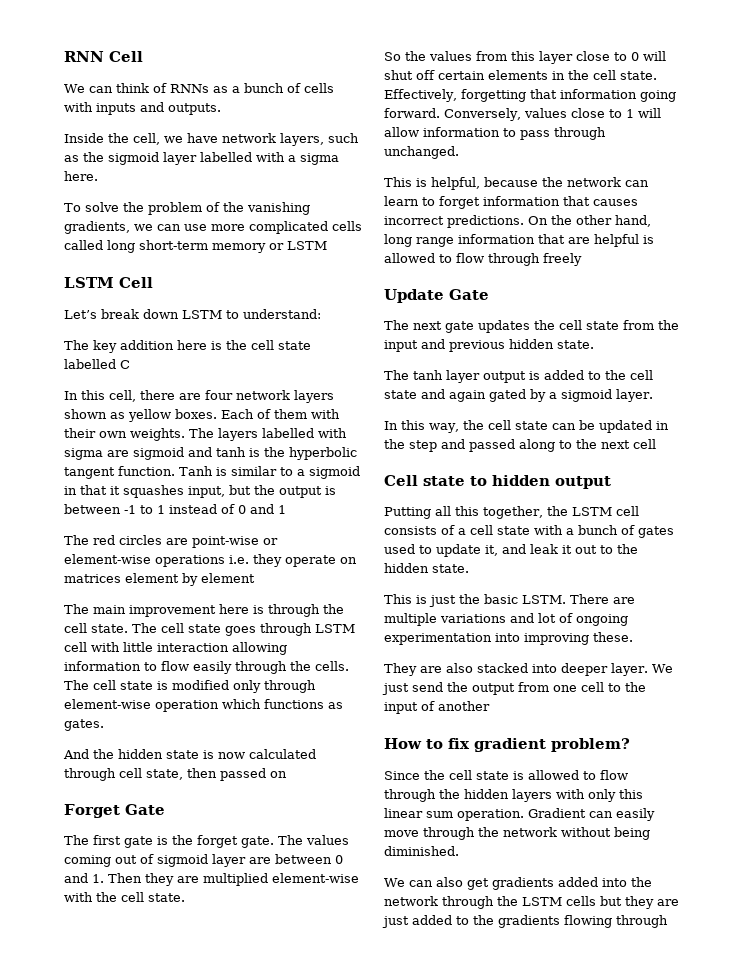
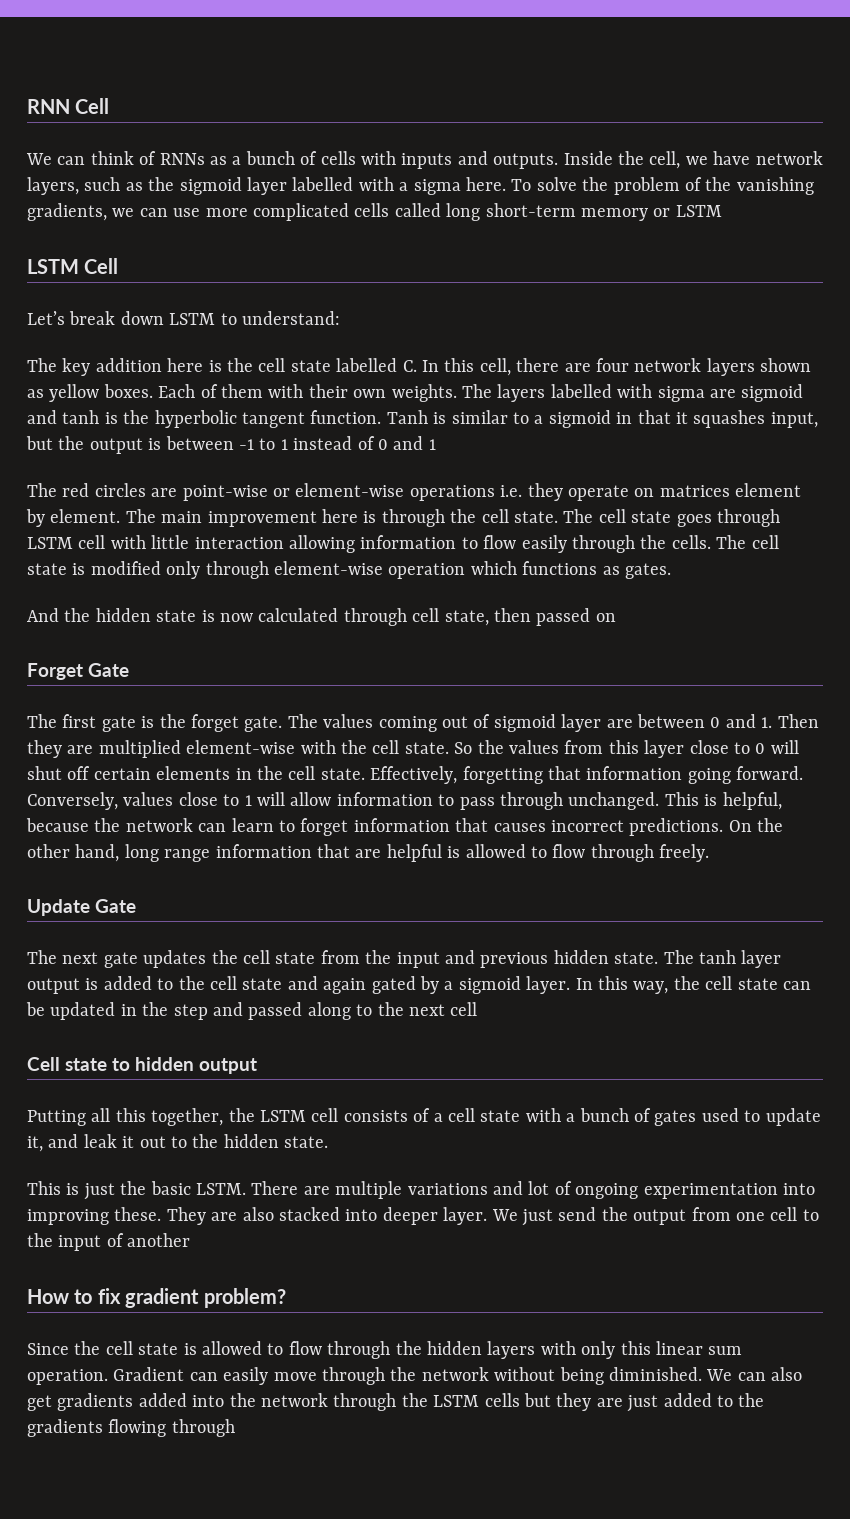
- We can think of RNNs as a bunch of cells with inputs and outputs.
- Inside the cell, we have network layers, such as the sigmoid layer labelled with a sigma here.
- To solve the problem of the vanishing gradients, we can use more complicated cells called long short-term memory or LSTM
+ We can think of RNNs as a bunch of cells with inputs and outputs. Inside the cell, we have network layers, such as the sigmoid layer labelled with a sigma here. To solve the problem of the vanishing gradients, we can use more complicated cells called long short-term memory or LSTM
- The key addition here is the cell state labelled C
- In this cell, there are four network layers shown as yellow boxes.
+ The key addition here is the cell state labelled C. In this cell, there are four network layers shown as yellow boxes.
- The red circles are point-wise or element-wise operations i.e. they operate on matrices element by element
- The main improvement here is through the cell state.
+ The red circles are point-wise or element-wise operations i.e. they operate on matrices element by element. The main improvement here is through the cell state.
- The values coming out of sigmoid layer are between 0 and 1. Then they are multiplied element-wise with the cell state.
- So the values from this layer close to 0 will shut off certain elements in the cell state.
+ The values coming out of sigmoid layer are between 0 and 1. Then they are multiplied element-wise with the cell state. So the values from this layer close to 0 will shut off certain elements in the cell state.
- Conversely, values close to 1 will allow information to pass through unchanged.
- This is helpful, because the network can learn to forget information that causes incorrect predictions.
+ Conversely, values close to 1 will allow information to pass through unchanged. This is helpful, because the network can learn to forget information that causes incorrect predictions.
- On the other hand, long range information that are helpful is allowed to flow through freely
+ On the other hand, long range information that are helpful is allowed to flow through freely.
- The next gate updates the cell state from the input and previous hidden state.
- The tanh layer output is added to the cell state and again gated by a sigmoid layer.
- In this way, the cell state can be updated in the step and passed along to the next cell
+ The next gate updates the cell state from the input and previous hidden state. The tanh layer output is added to the cell state and again gated by a sigmoid layer. In this way, the cell state can be updated in the step and passed along to the next cell
- There are multiple variations and lot of ongoing experimentation into improving these.
- They are also stacked into deeper layer.
+ There are multiple variations and lot of ongoing experimentation into improving these. They are also stacked into deeper layer.
- Gradient can easily move through the network without being diminished.
- We can also get gradients added into the network through the LSTM cells but they are just added to the gradients flowing through
+ Gradient can easily move through the network without being diminished. We can also get gradients added into the network through the LSTM cells but they are just added to the gradients flowing through

